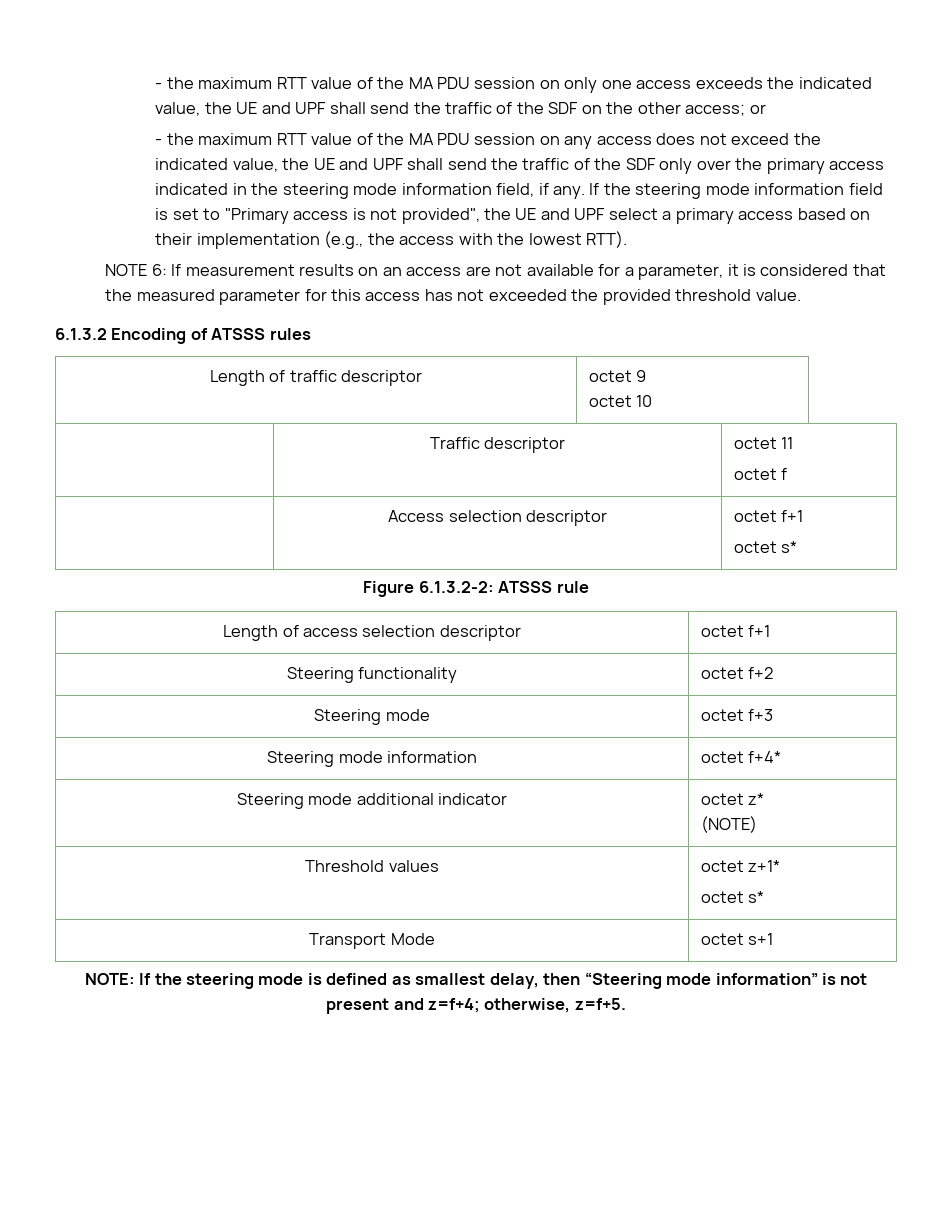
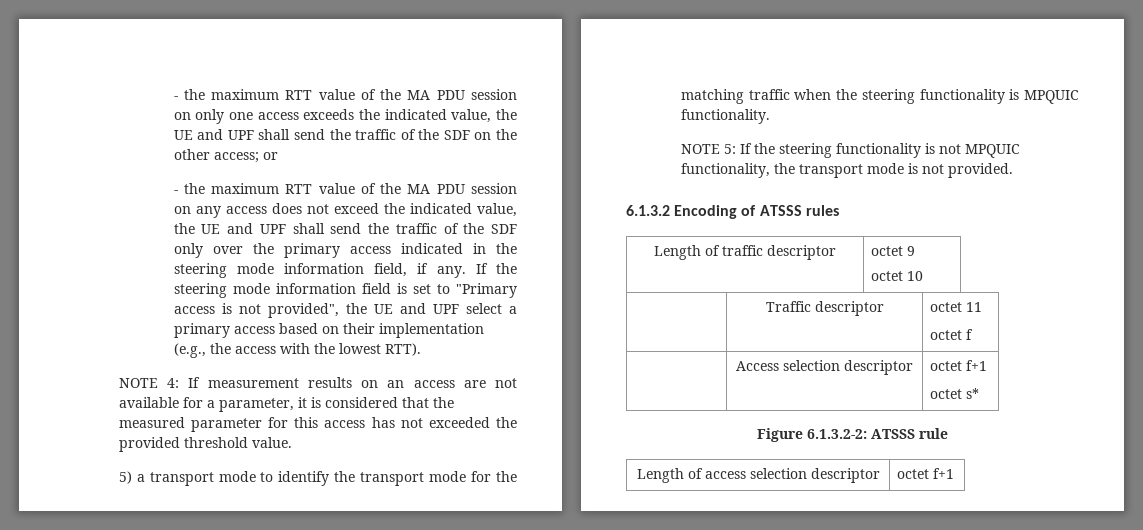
- NOTE 6: If measurement results on an access are not available for a parameter, it is considered that the measured parameter for this access has not exceeded the provided threshold value.
+ NOTE 4: If measurement results on an access are not available for a parameter, it is considered that the measured parameter for this access has not exceeded the provided threshold value.
+ 5) a transport mode to identify the transport mode for the matching traffic when the steering functionality is MPQUIC functionality.
+ NOTE 5: If the steering functionality is not MPQUIC functionality, the transport mode is not provided.
- Steering functionality | octet f+2
- Steering mode | octet f+3
- Steering mode information | octet f+4*
- Steering mode additional indicator | octet z*
- (NOTE)
- Threshold values | octet z+1*
- octet s*
- Transport Mode | octet s+1
- NOTE: If the steering mode is defined as smallest delay, then “Steering mode information” is not present and z=f+4; otherwise, z=f+5.

